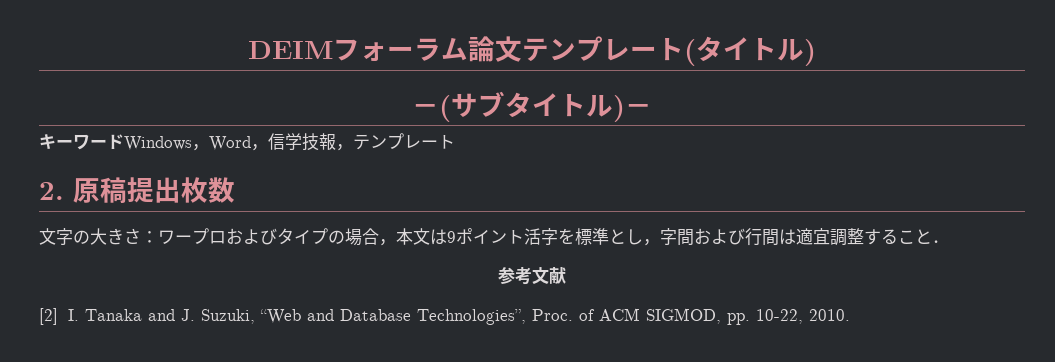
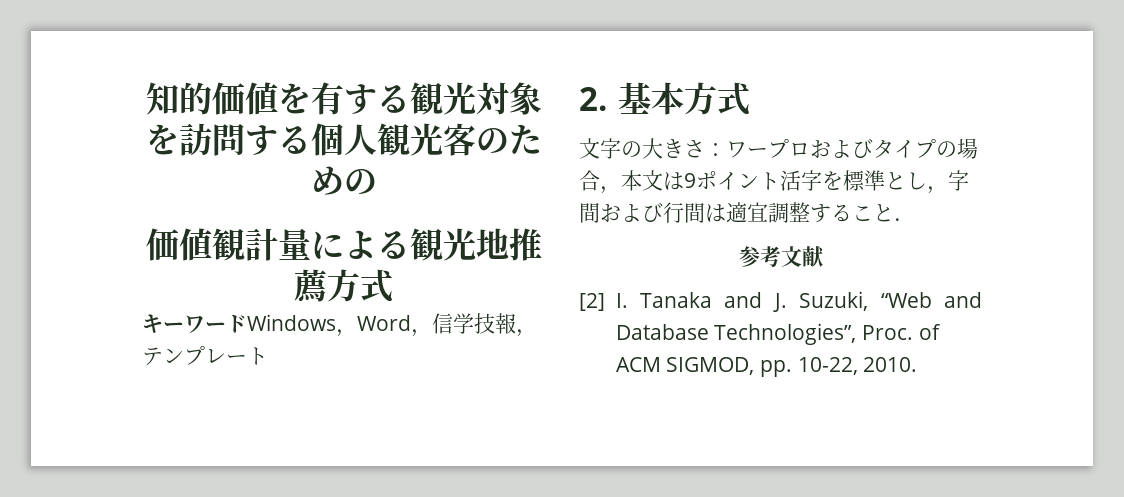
- DEIMフォーラム論文テンプレート(タイトル)
- －(サブタイトル)－
+ 知的価値を有する観光対象を訪問する個人観光客のための
+ 価値観計量による観光地推薦方式
- 2.原稿提出枚数
+ 2.基本方式

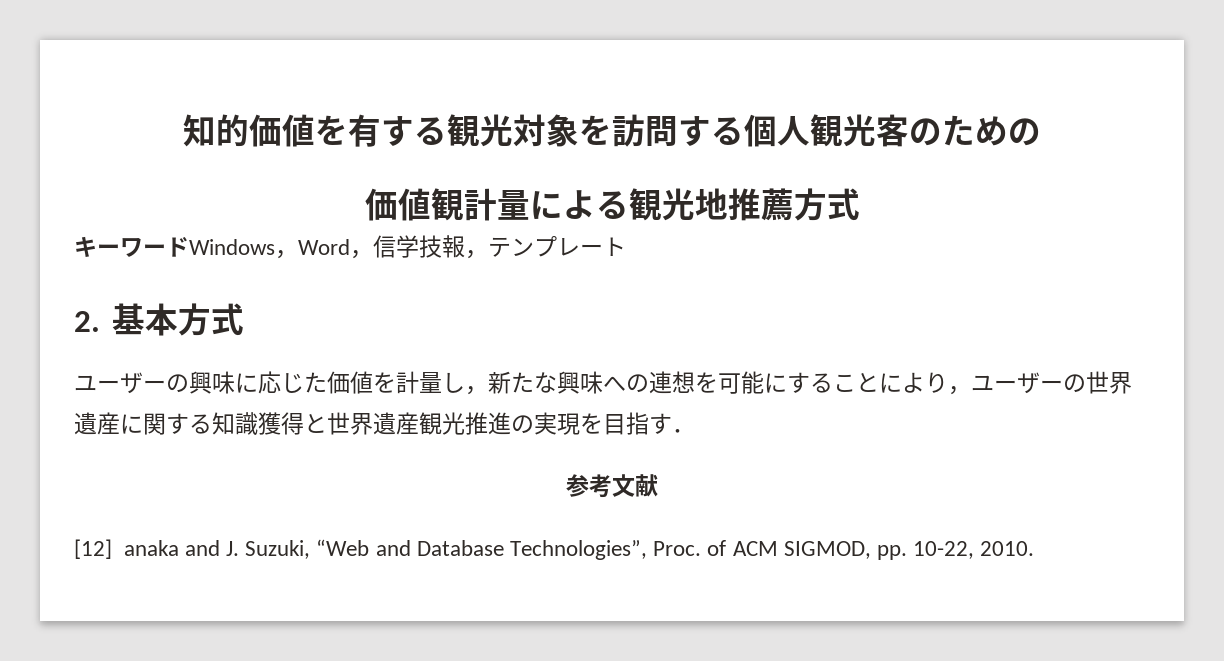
- 文字の大きさ：ワープロおよびタイプの場合，本文は9ポイント活字を標準とし，字間および行間は適宜調整すること．
+ ユーザーの興味に応じた価値を計量し，新たな興味への連想を可能にすることにより，ユーザーの世界遺産に関する知識獲得と世界遺産観光推進の実現を目指す．
- [2] I. Tanaka and J. Suzuki, “Web and Database Technologies”, Proc. of ACM SIGMOD, pp. 10-22, 2010.
+ [12] anaka and J. Suzuki, “Web and Database Technologies”, Proc. of ACM SIGMOD, pp. 10-22, 2010.

